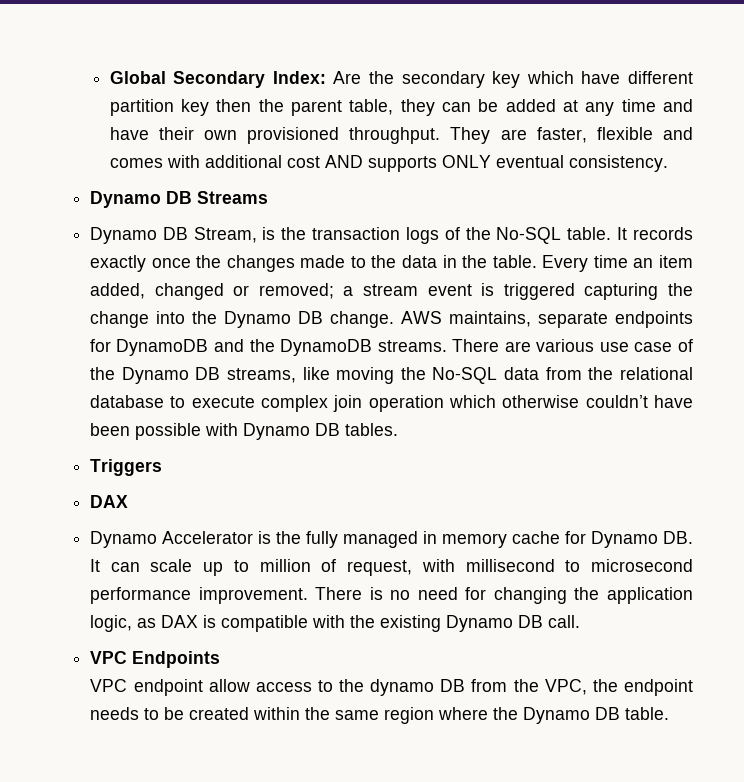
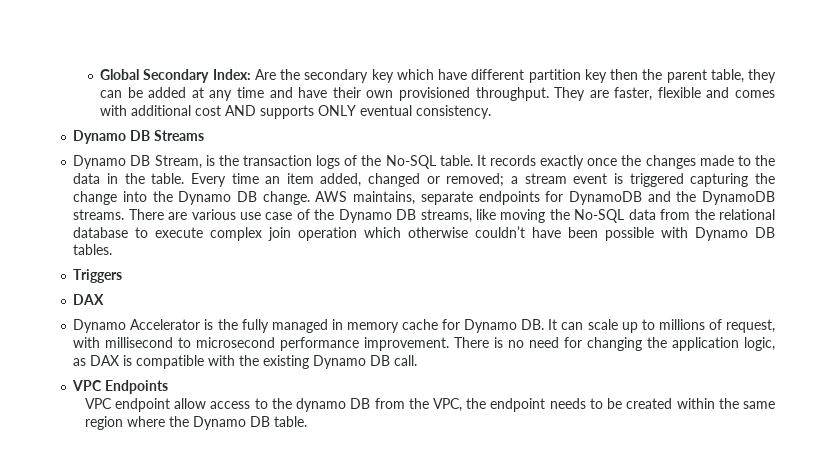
- Dynamo Accelerator is the fully managed in memory cache for Dynamo DB. It can scale up to million of request, with millisecond to microsecond performance improvement.
+ Dynamo Accelerator is the fully managed in memory cache for Dynamo DB. It can scale up to millions of request, with millisecond to microsecond performance improvement.

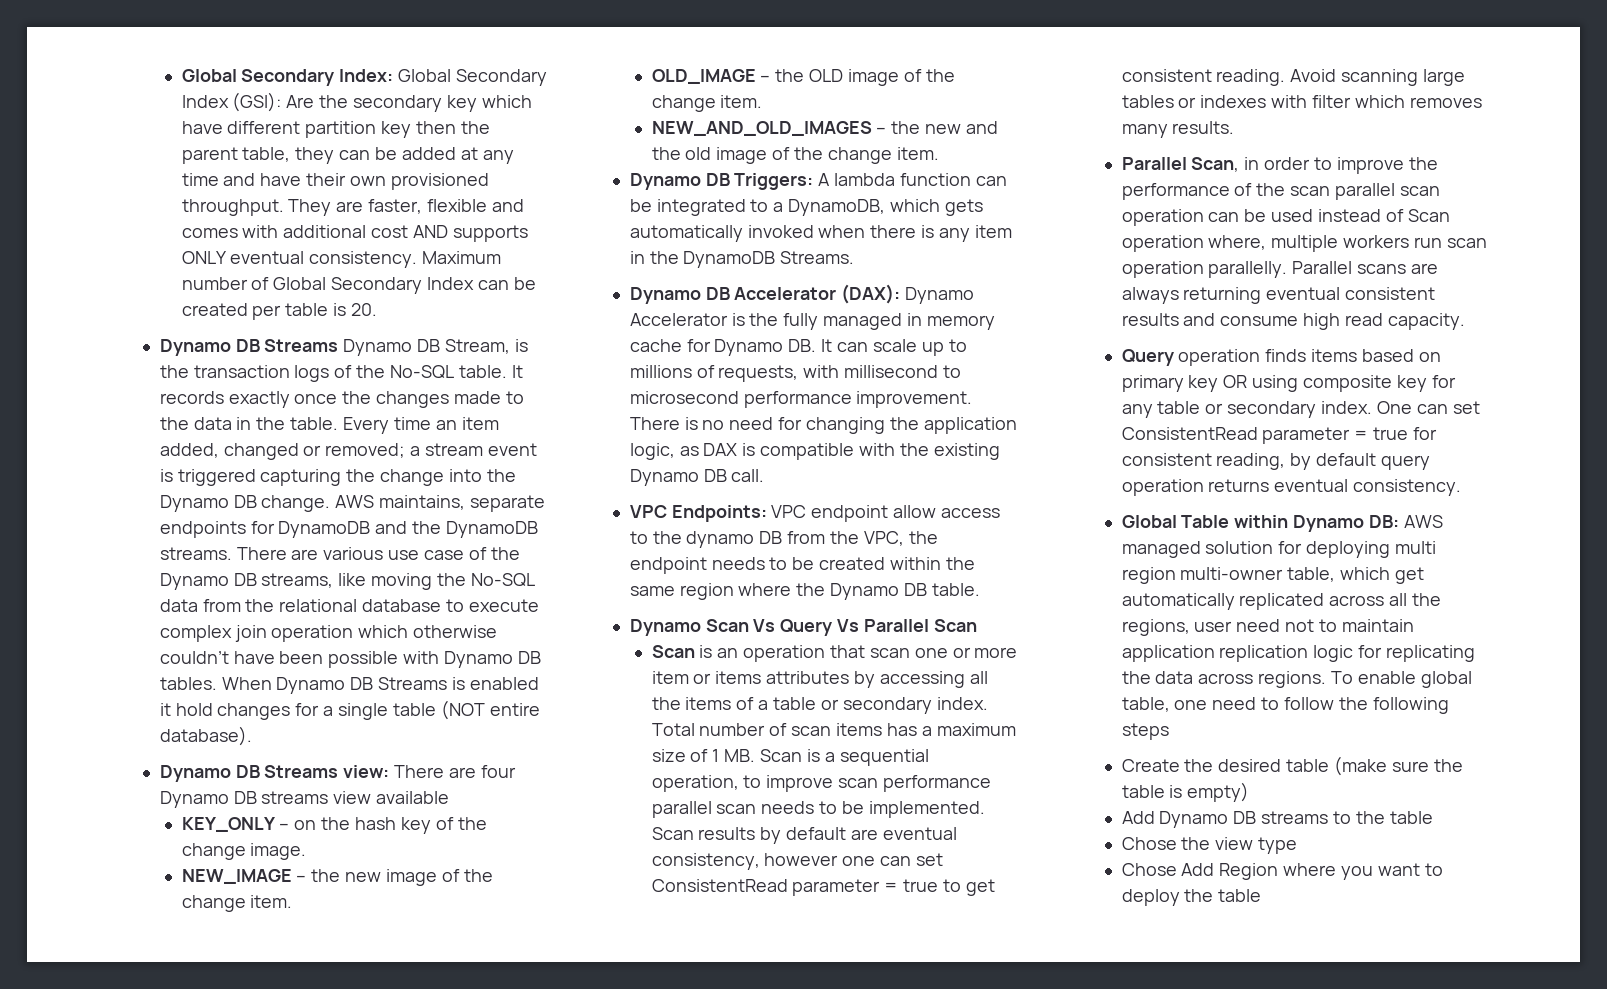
- Global Secondary Index: Are the secondary key which have different partition key then the parent table, they can be added at any time and have their own provisioned throughput.
+ Global Secondary Index: Global Secondary Index (GSI): Are the secondary key which have different partition key then the parent table, they can be added at any time and have their own provisioned throughput.
- They are faster, flexible and comes with additional cost AND supports ONLY eventual consistency.
- Dynamo DB Streams
- Dynamo DB Stream, is the transaction logs of the No-SQL table.
+ They are faster, flexible and comes with additional cost AND supports ONLY eventual consistency. Maximum number of Global Secondary Index can be created per table is 20.
+ Dynamo DB Streams Dynamo DB Stream, is the transaction logs of the No-SQL table.
- There are various use case of the Dynamo DB streams, like moving the No-SQL data from the relational database to execute complex join operation which otherwise couldn’t have been possible with Dynamo DB tables.
- Triggers
- DAX
- Dynamo Accelerator is the fully managed in memory cache for Dynamo DB. It can scale up to millions of request, with millisecond to microsecond performance improvement.
+ There are various use case of the Dynamo DB streams, like moving the No-SQL data from the relational database to execute complex join operation which otherwise couldn’t have been possible with Dynamo DB tables. When Dynamo DB Streams is enabled it hold changes for a single table (NOT entire database).
+ Dynamo DB Streams view: There are four Dynamo DB streams view available
+ KEY_ONLY – on the hash key of the change image.
+ NEW_IMAGE – the new image of the change item.
+ OLD_IMAGE – the OLD image of the change item.
+ NEW_AND_OLD_IMAGES – the new and the old image of the change item.
+ Dynamo DB Triggers: A lambda function can be integrated to a DynamoDB, which gets automatically invoked when there is any item in the DynamoDB Streams.
+ Dynamo DB Accelerator (DAX): Dynamo Accelerator is the fully managed in memory cache for Dynamo DB. It can scale up to millions of requests, with millisecond to microsecond performance improvement.
- VPC Endpoints
- VPC endpoint allow access to the dynamo DB from the VPC, the endpoint needs to be created within the same region where the Dynamo DB table.
+ VPC Endpoints: VPC endpoint allow access to the dynamo DB from the VPC, the endpoint needs to be created within the same region where the Dynamo DB table.
+ Dynamo Scan Vs Query Vs Parallel Scan
+ Scan is an operation that scan one or more item or items attributes by accessing all the items of a table or secondary index. Total number of scan items has a maximum size of 1 MB. Scan is a sequential operation, to improve scan performance parallel scan needs to be implemented. Scan results by default are eventual consistency, however one can set ConsistentRead parameter = true to get consistent reading. Avoid scanning large tables or indexes with filter which removes many results.
+ Parallel Scan, in order to improve the performance of the scan parallel scan operation can be used instead of Scan operation where, multiple workers run scan operation parallelly. Parallel scans are always returning eventual consistent results and consume high read capacity.
+ Query operation finds items based on primary key OR using composite key for any table or secondary index. One can set ConsistentRead parameter = true for consistent reading, by default query operation returns eventual consistency.
+ Global Table within Dynamo DB: AWS managed solution for deploying multi region multi-owner table, which get automatically replicated across all the regions, user need not to maintain application replication logic for replicating the data across regions. To enable global table, one need to follow the following steps
+ Create the desired table (make sure the table is empty)
+ Add Dynamo DB streams to the table
+ Chose the view type
+ Chose Add Region where you want to deploy the table

